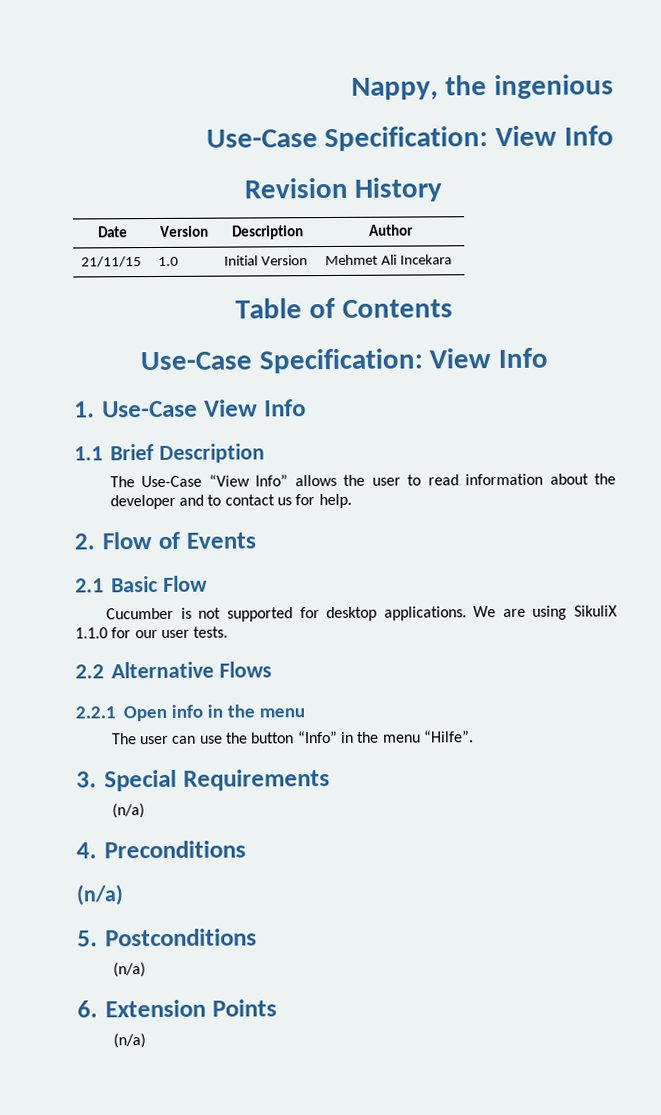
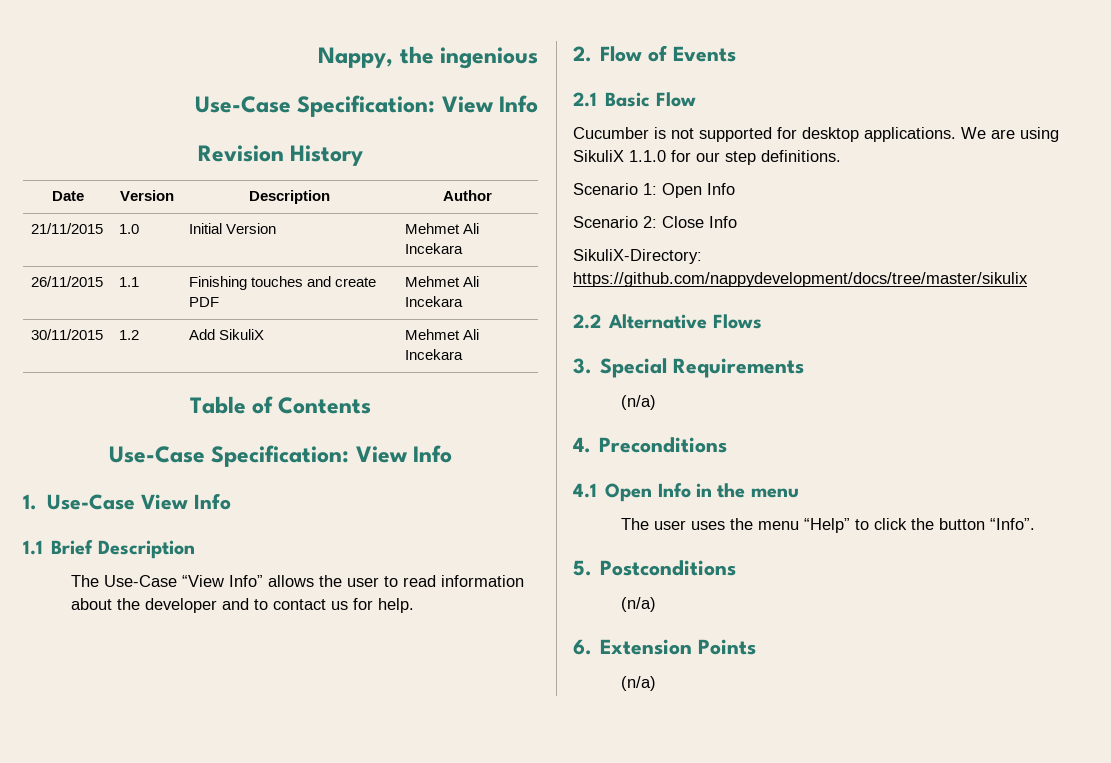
- 21/11/15 | 1.0 | Initial Version | Mehmet Ali Incekara
+ 21/11/2015 | 1.0 | Initial Version | Mehmet Ali Incekara
+ 26/11/2015 | 1.1 | Finishing touches and create PDF | Mehmet Ali Incekara
+ 30/11/2015 | 1.2 | Add SikuliX | Mehmet Ali Incekara
- We are using SikuliX 1.1.0 for our user tests.
+ We are using SikuliX 1.1.0 for our step definitions.
+ Scenario 1: Open Info
+ Scenario 2: Close Info
+ SikuliX-Directory: https://github.com/nappydevelopment/docs/tree/master/sikulix
  2.2 Alternative Flows
- 2.2.1 Open info in the menu
- The user can use the button “Info” in the menu “Hilfe”.
  4. Preconditions
- (n/a)
+ 4.1 Open Info in the menu
+ The user uses the menu “Help” to click the button “Info”.

